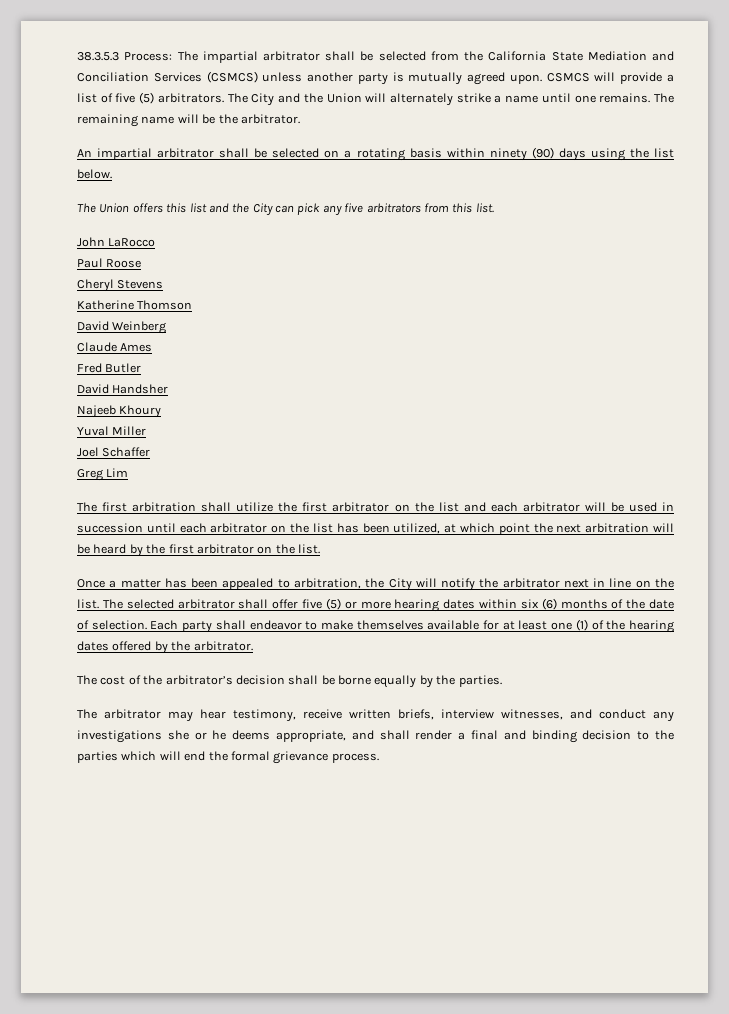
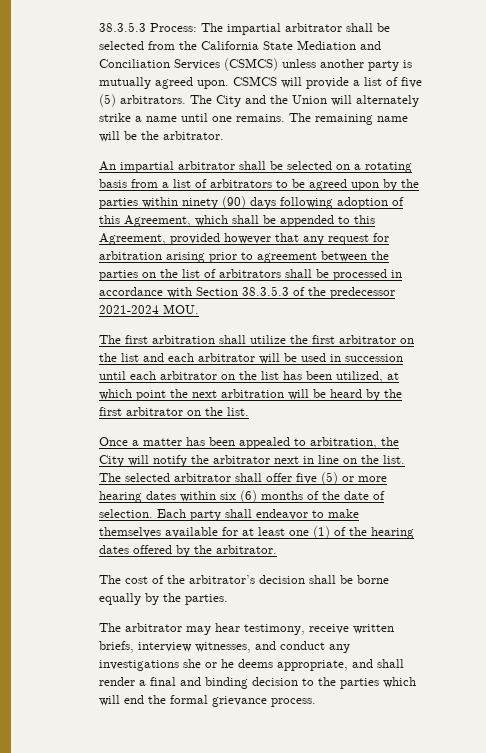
- An impartial arbitrator shall be selected on a rotating basis within ninety (90) days using the list below.
- The Union offers this list and the City can pick any five arbitrators from this list.
- John LaRocco
- Paul Roose
- Cheryl Stevens
- Katherine Thomson
- David Weinberg
- Claude Ames
- Fred Butler
- David Handsher
- Najeeb Khoury
- Yuval Miller
- Joel Schaffer
- Greg Lim
+ An impartial arbitrator shall be selected on a rotating basis from a list of arbitrators to be agreed upon by the parties within ninety (90) days following adoption of this Agreement, which shall be appended to this Agreement, provided however that any request for arbitration arising prior to agreement between the parties on the list of arbitrators shall be processed in accordance with Section 38.3.5.3 of the predecessor 2021-2024 MOU.

